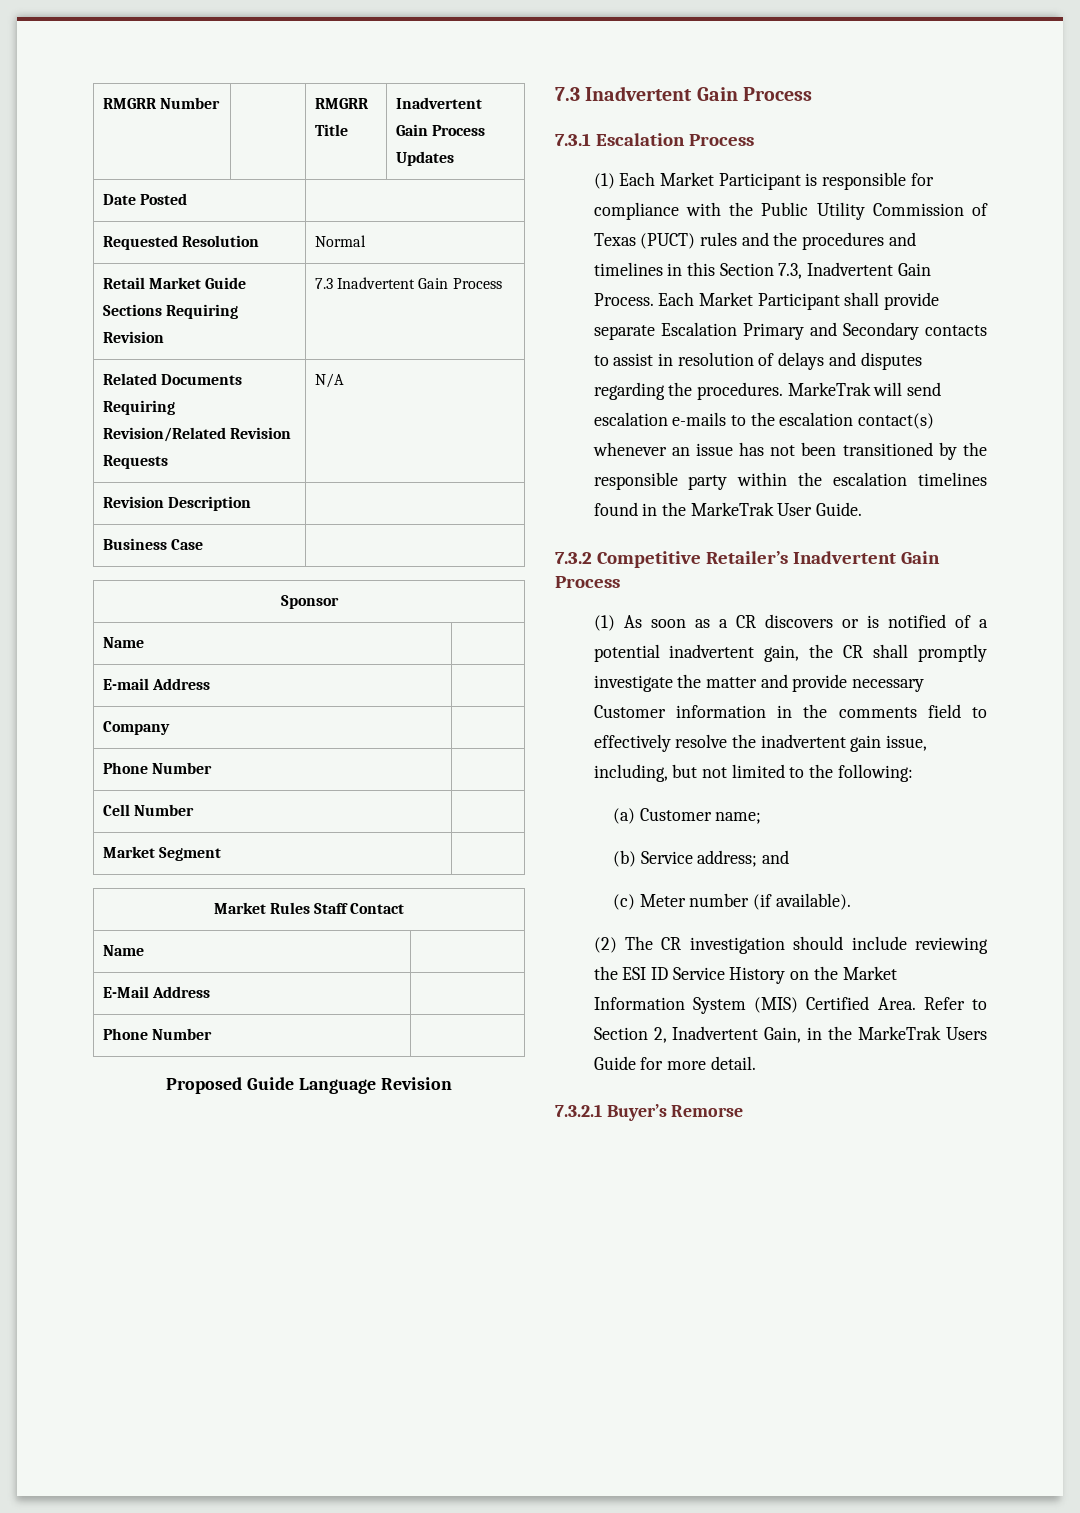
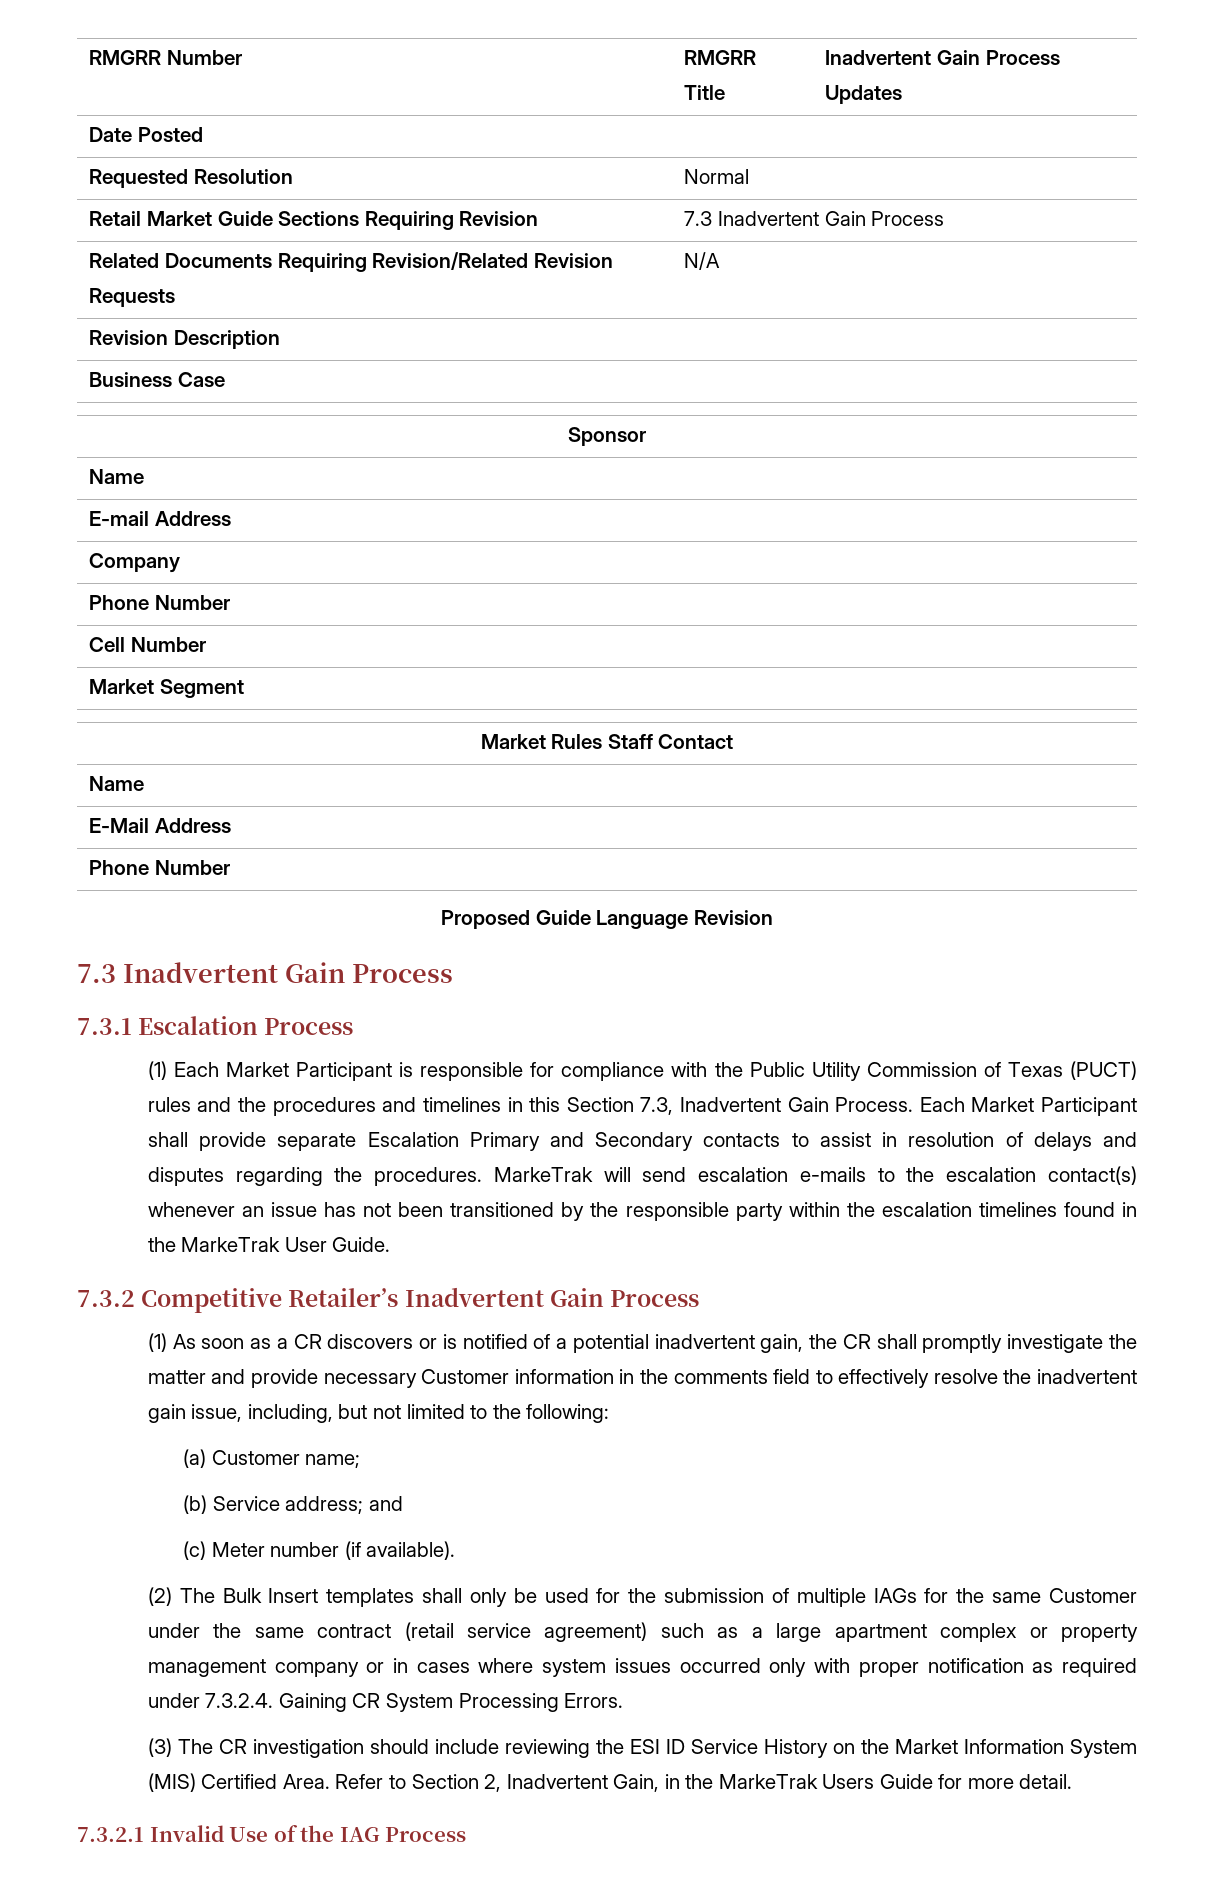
- (2) The CR investigation should include reviewing the ESI ID Service History on the Market Information System (MIS) Certified Area.
+ (2) The Bulk Insert templates shall only be used for the submission of multiple IAGs for the same Customer under the same contract (retail service agreement) such as a large apartment complex or property management company or in cases where system issues occurred only with proper notification as required under 7.3.2.4. Gaining CR System Processing Errors.
+ (3) The CR investigation should include reviewing the ESI ID Service History on the Market Information System (MIS) Certified Area.
- 7.3.2.1 Buyer’s Remorse
+ 7.3.2.1 Invalid Use of the IAG Process

